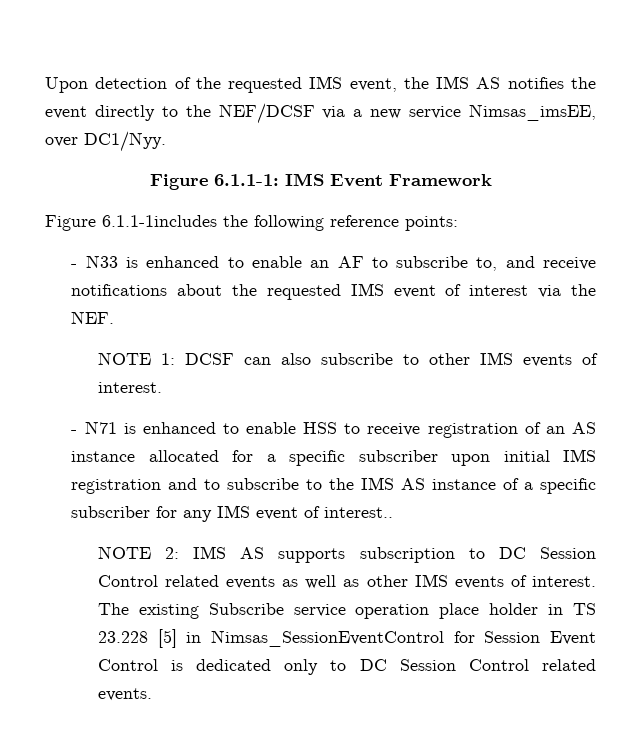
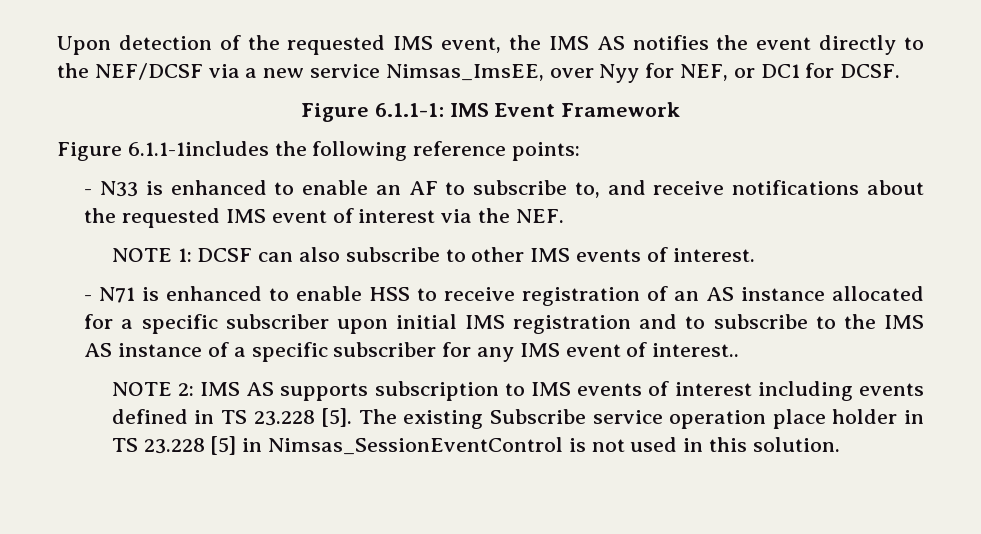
- Upon detection of the requested IMS event, the IMS AS notifies the event directly to the NEF/DCSF via a new service Nimsas_imsEE, over DC1/Nyy.
+ Upon detection of the requested IMS event, the IMS AS notifies the event directly to the NEF/DCSF via a new service Nimsas_ImsEE, over Nyy for NEF, or DC1 for DCSF.
- NOTE 2: IMS AS supports subscription to DC Session Control related events as well as other IMS events of interest.
+ NOTE 2: IMS AS supports subscription to IMS events of interest including events defined in TS 23.228 [5].
- The existing Subscribe service operation place holder in TS 23.228 [5] in Nimsas_SessionEventControl for Session Event Control is dedicated only to DC Session Control related events.
+ The existing Subscribe service operation place holder in TS 23.228 [5] in Nimsas_SessionEventControl is not used in this solution.

